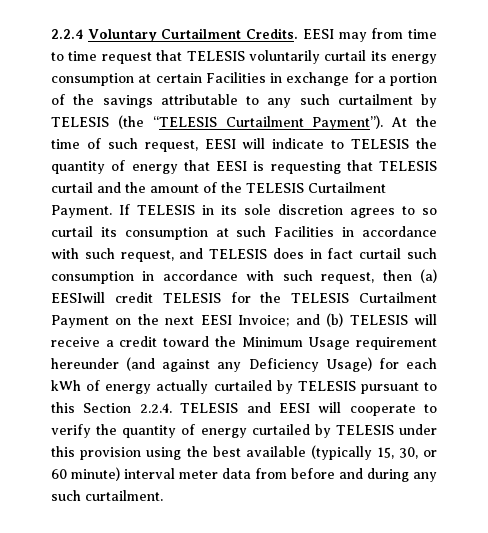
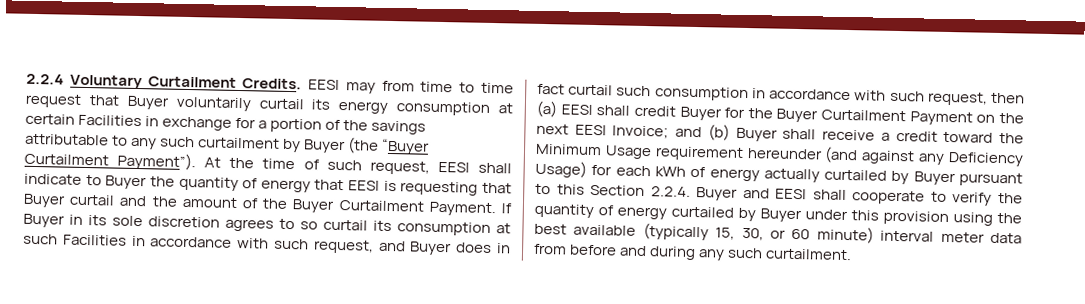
- EESI may from time to time request that TELESIS voluntarily curtail its energy consumption at certain Facilities in exchange for a portion of the savings attributable to any such curtailment by TELESIS (the “TELESIS Curtailment Payment”).
+ EESI may from time to time request that Buyer voluntarily curtail its energy consumption at certain Facilities in exchange for a portion of the savings attributable to any such curtailment by Buyer (the “Buyer Curtailment Payment”).
- At the time of such request, EESI will indicate to TELESIS the quantity of energy that EESI is requesting that TELESIS curtail and the amount of the TELESIS Curtailment Payment.
+ At the time of such request, EESI shall indicate to Buyer the quantity of energy that EESI is requesting that Buyer curtail and the amount of the Buyer Curtailment Payment.
- If TELESIS in its sole discretion agrees to so curtail its consumption at such Facilities in accordance with such request, and TELESIS does in fact curtail such consumption in accordance with such request, then (a) EESIwill credit TELESIS for the TELESIS Curtailment Payment on the next EESI Invoice;
+ If Buyer in its sole discretion agrees to so curtail its consumption at such Facilities in accordance with such request, and Buyer does in fact curtail such consumption in accordance with such request, then (a) EESI shall credit Buyer for the Buyer Curtailment Payment on the next EESI Invoice;
- and (b) TELESIS will receive a credit toward the Minimum Usage requirement hereunder (and against any Deficiency Usage) for each kWh of energy actually curtailed by TELESIS pursuant to this Section 2.2.4. TELESIS and EESI will cooperate to verify the quantity of energy curtailed by TELESIS under this provision using the best available (typically 15, 30, or 60 minute) interval meter data from before and during any such curtailment.
+ and (b) Buyer shall receive a credit toward the Minimum Usage requirement hereunder (and against any Deficiency Usage) for each kWh of energy actually curtailed by Buyer pursuant to this Section 2.2.4. Buyer and EESI shall cooperate to verify the quantity of energy curtailed by Buyer under this provision using the best available (typically 15, 30, or 60 minute) interval meter data from before and during any such curtailment.

